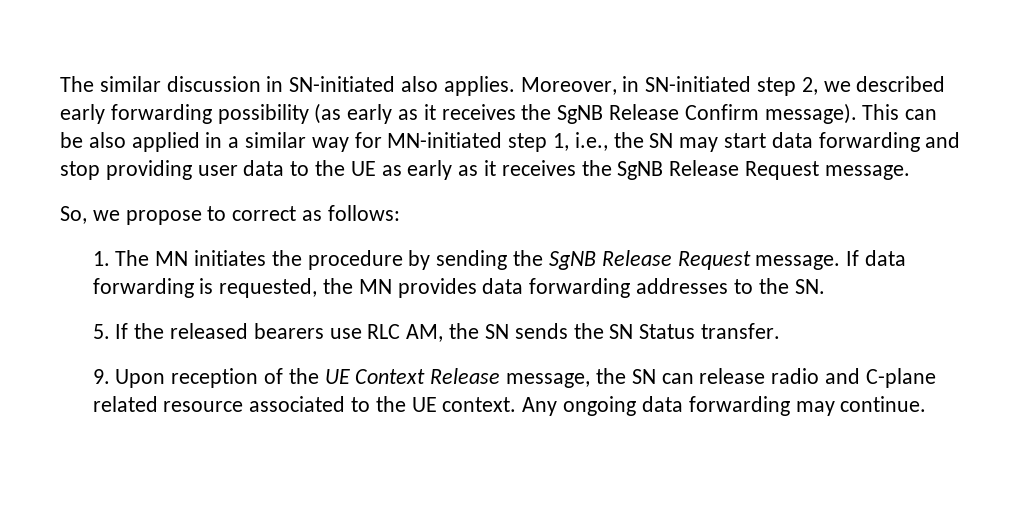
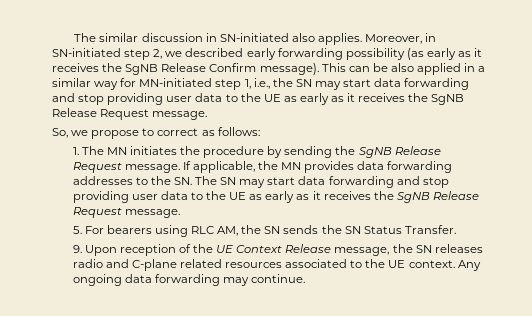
- If data forwarding is requested, the MN provides data forwarding addresses to the SN.
- 5. If the released bearers use RLC AM, the SN sends the SN Status transfer.
+ If applicable, the MN provides data forwarding addresses to the SN. The SN may start data forwarding and stop providing user data to the UE as early as it receives the SgNB Release Request message.
+ 5. For bearers using RLC AM, the SN sends the SN Status Transfer.
- 9. Upon reception of the UE Context Release message, the SN can release radio and C-plane related resource associated to the UE context.
+ 9. Upon reception of the UE Context Release message, the SN releases radio and C-plane related resources associated to the UE context.

